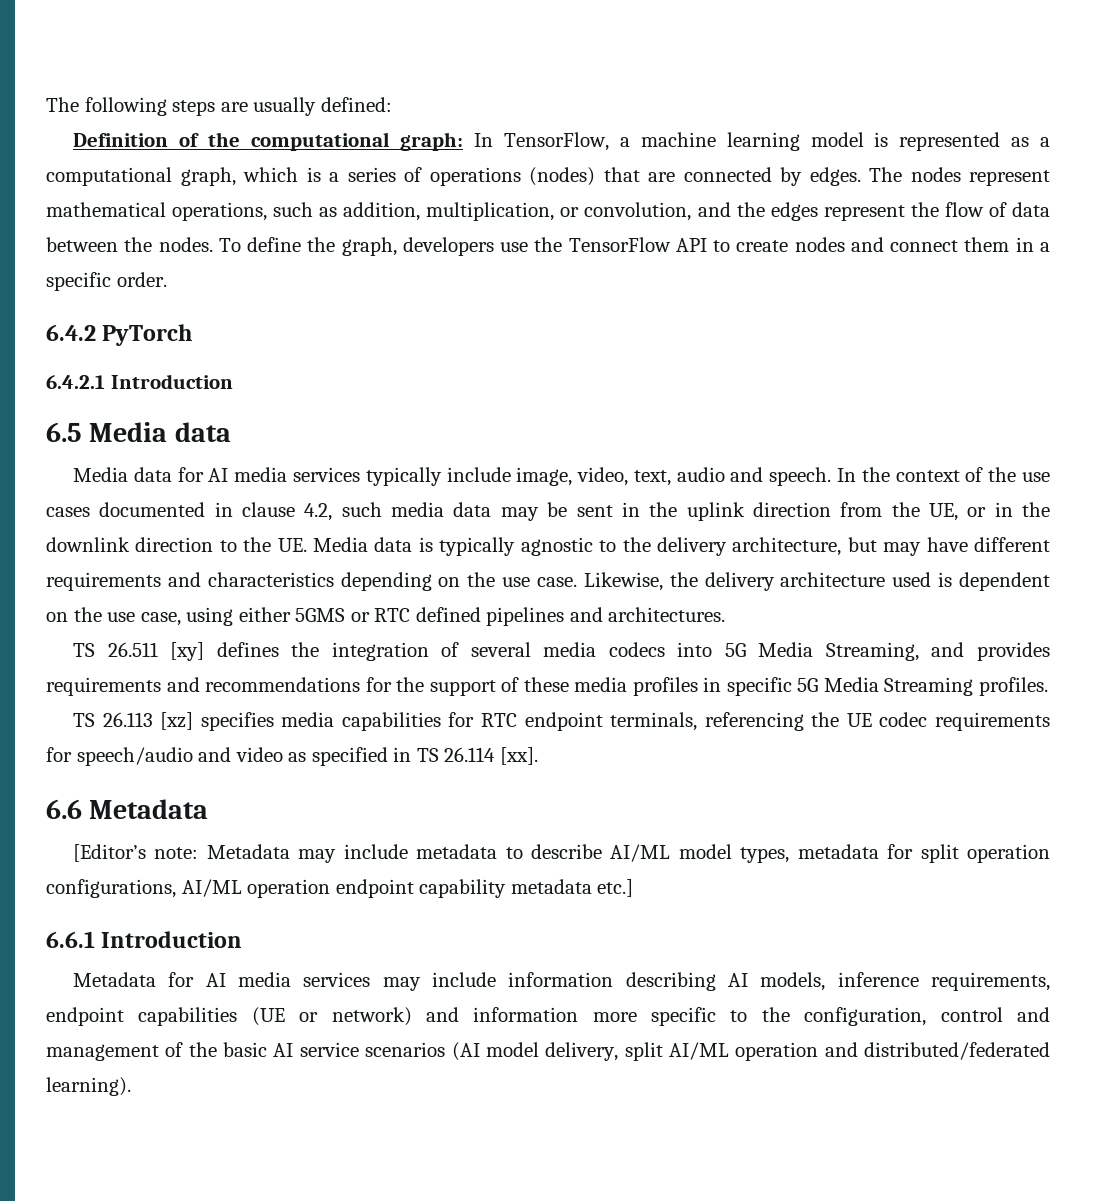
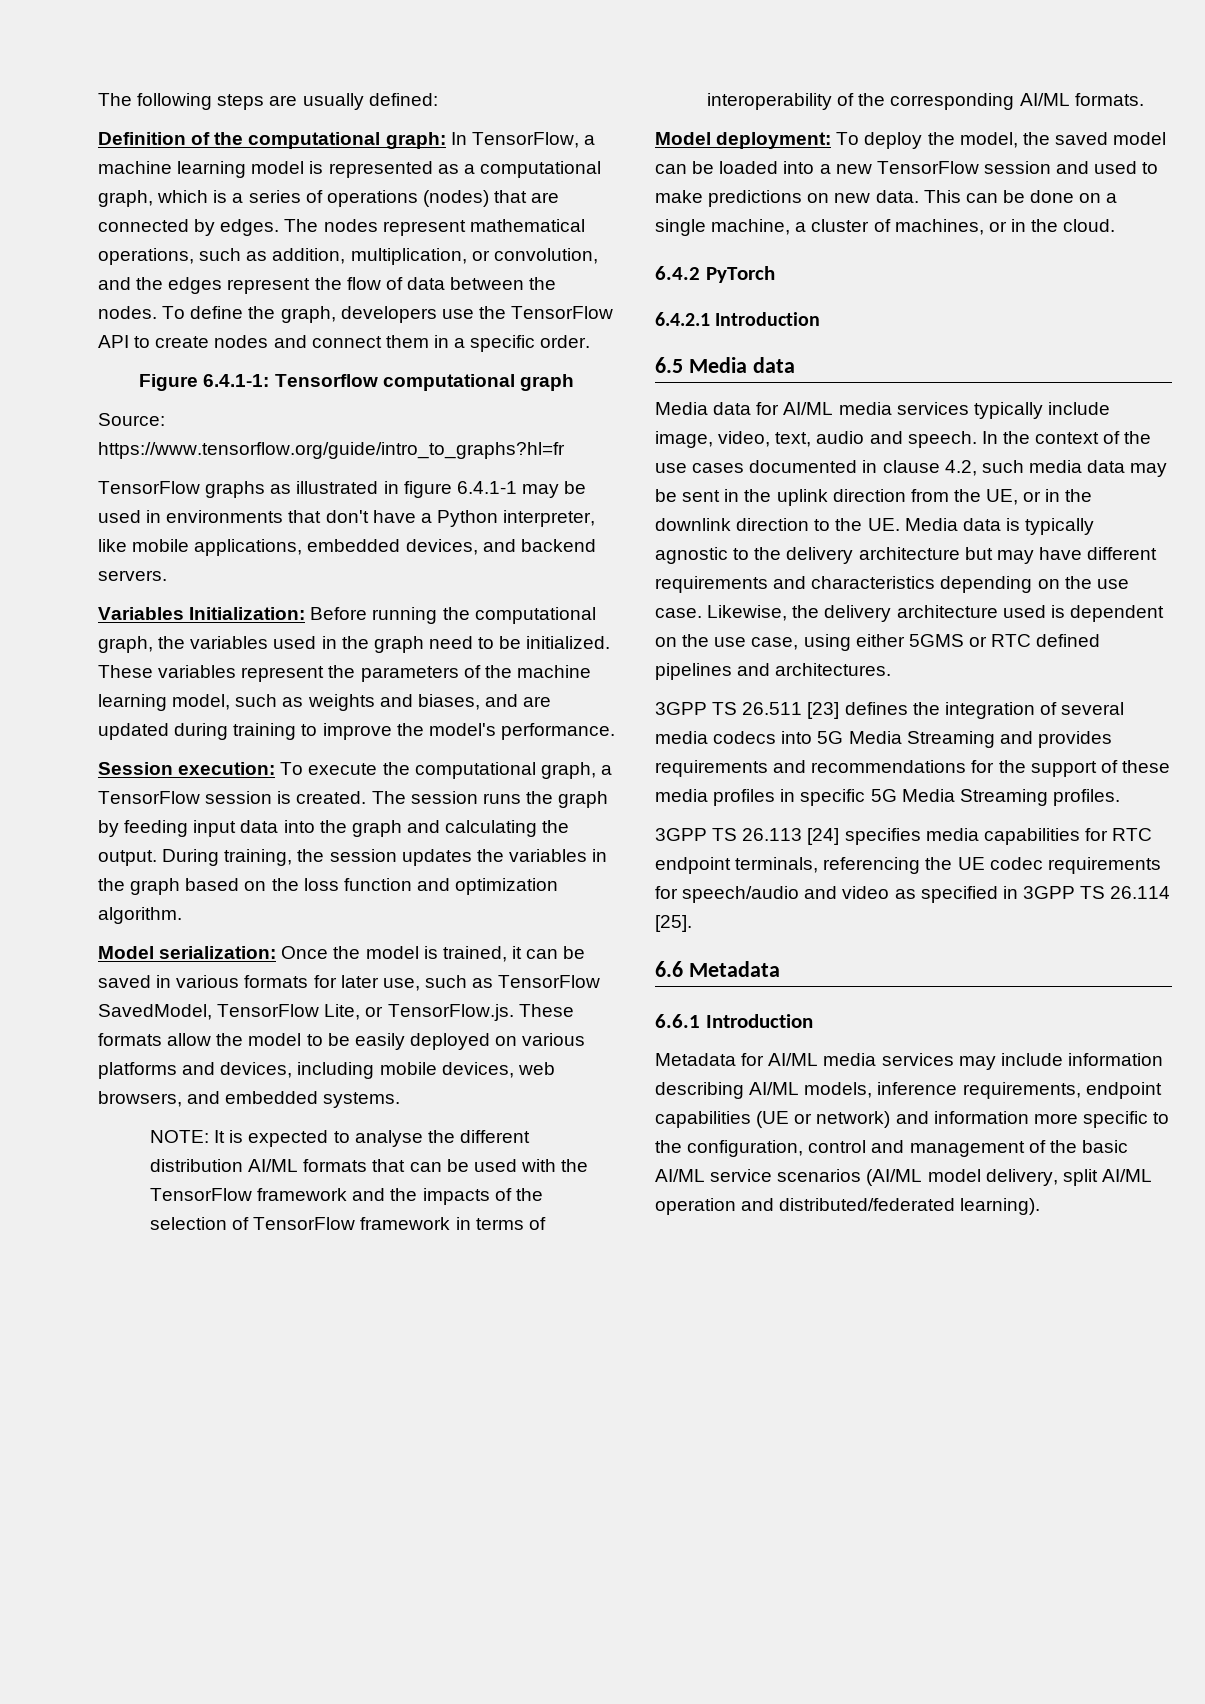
+ Figure 6.4.1-1: Tensorflow computational graph
+ Source: https://www.tensorflow.org/guide/intro_to_graphs?hl=fr
+ TensorFlow graphs as illustrated in figure 6.4.1-1 may be used in environments that don't have a Python interpreter, like mobile applications, embedded devices, and backend servers.
+ Variables Initialization: Before running the computational graph, the variables used in the graph need to be initialized. These variables represent the parameters of the machine learning model, such as weights and biases, and are updated during training to improve the model's performance.
+ Session execution: To execute the computational graph, a TensorFlow session is created. The session runs the graph by feeding input data into the graph and calculating the output. During training, the session updates the variables in the graph based on the loss function and optimization algorithm.
+ Model serialization: Once the model is trained, it can be saved in various formats for later use, such as TensorFlow SavedModel, TensorFlow Lite, or TensorFlow.js. These formats allow the model to be easily deployed on various platforms and devices, including mobile devices, web browsers, and embedded systems.
+ NOTE: It is expected to analyse the different distribution AI/ML formats that can be used with the TensorFlow framework and the impacts of the selection of TensorFlow framework in terms of interoperability of the corresponding AI/ML formats.
+ Model deployment: To deploy the model, the saved model can be loaded into a new TensorFlow session and used to make predictions on new data. This can be done on a single machine, a cluster of machines, or in the cloud.
- Media data for AI media services typically include image, video, text, audio and speech.
+ Media data for AI/ML media services typically include image, video, text, audio and speech.
- In the context of the use cases documented in clause 4.2, such media data may be sent in the uplink direction from the UE, or in the downlink direction to the UE. Media data is typically agnostic to the delivery architecture, but may have different requirements and characteristics depending on the use case.
+ In the context of the use cases documented in clause 4.2, such media data may be sent in the uplink direction from the UE, or in the downlink direction to the UE. Media data is typically agnostic to the delivery architecture but may have different requirements and characteristics depending on the use case.
- TS 26.511 [xy] defines the integration of several media codecs into 5G Media Streaming, and provides requirements and recommendations for the support of these media profiles in specific 5G Media Streaming profiles.
+ 3GPP TS 26.511 [23] defines the integration of several media codecs into 5G Media Streaming and provides requirements and recommendations for the support of these media profiles in specific 5G Media Streaming profiles.
- TS 26.113 [xz] specifies media capabilities for RTC endpoint terminals, referencing the UE codec requirements for speech/audio and video as specified in TS 26.114 [xx].
+ 3GPP TS 26.113 [24] specifies media capabilities for RTC endpoint terminals, referencing the UE codec requirements for speech/audio and video as specified in 3GPP TS 26.114 [25].
- [Editor’s note: Metadata may include metadata to describe AI/ML model types, metadata for split operation configurations, AI/ML operation endpoint capability metadata etc.]
- Metadata for AI media services may include information describing AI models, inference requirements, endpoint capabilities (UE or network) and information more specific to the configuration, control and management of the basic AI service scenarios (AI model delivery, split AI/ML operation and distributed/federated learning).
+ Metadata for AI/ML media services may include information describing AI/ML models, inference requirements, endpoint capabilities (UE or network) and information more specific to the configuration, control and management of the basic AI/ML service scenarios (AI/ML model delivery, split AI/ML operation and distributed/federated learning).

